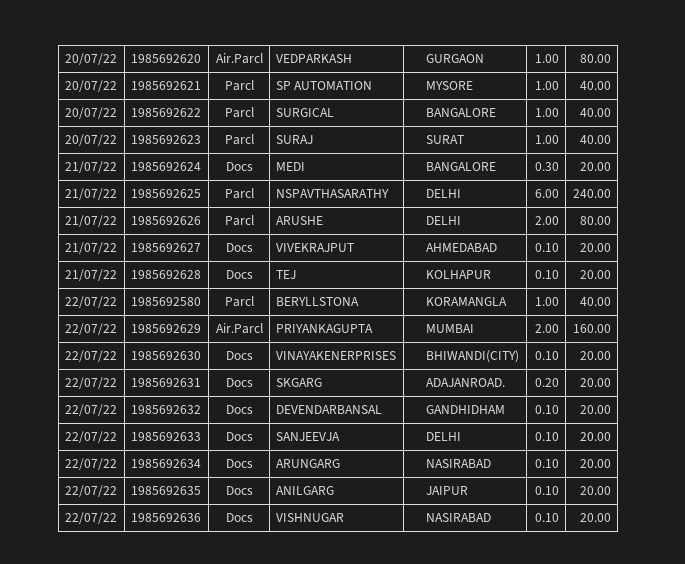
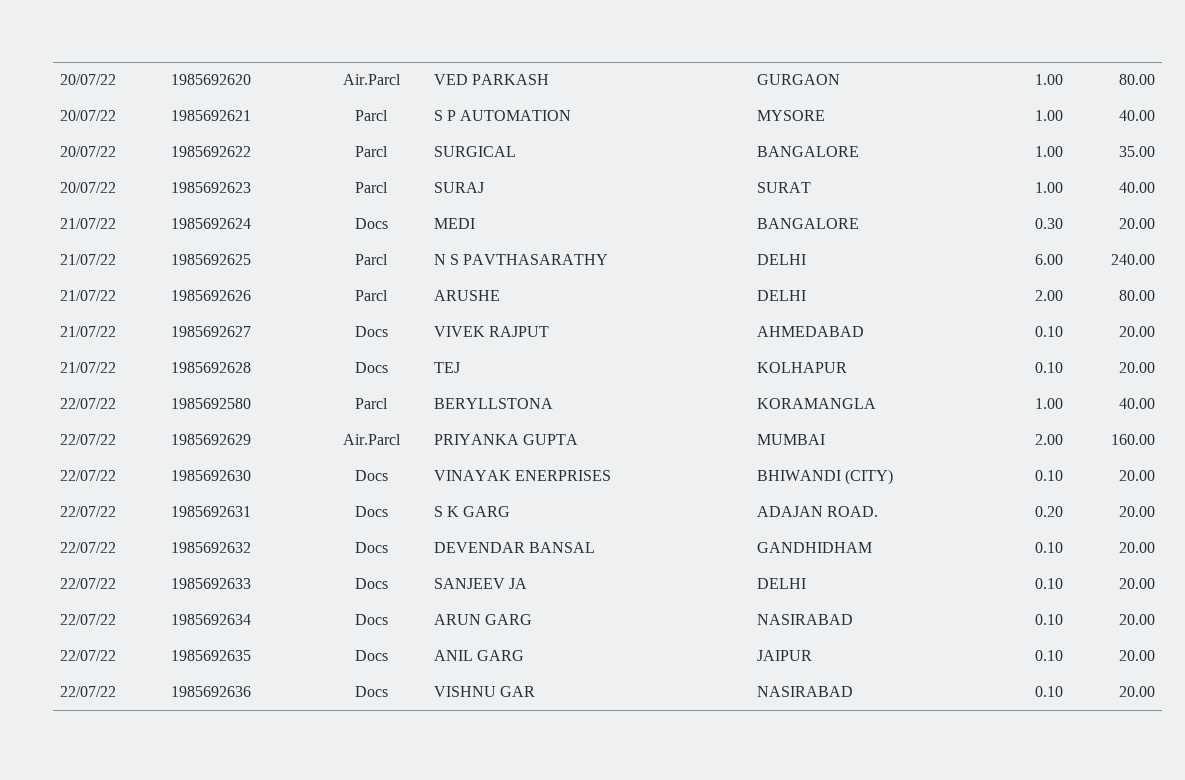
- 20/07/22 | 1985692620 | Air.Parcl | VEDPARKASH | GURGAON | 1.00 | 80.00
+ 20/07/22 | 1985692620 | Air.Parcl | VED PARKASH | GURGAON | 1.00 | 80.00
- 20/07/22 | 1985692621 | Parcl | SP AUTOMATION | MYSORE | 1.00 | 40.00
+ 20/07/22 | 1985692621 | Parcl | S P AUTOMATION | MYSORE | 1.00 | 40.00
- 20/07/22 | 1985692622 | Parcl | SURGICAL | BANGALORE | 1.00 | 40.00
+ 20/07/22 | 1985692622 | Parcl | SURGICAL | BANGALORE | 1.00 | 35.00
- 21/07/22 | 1985692625 | Parcl | NSPAVTHASARATHY | DELHI | 6.00 | 240.00
+ 21/07/22 | 1985692625 | Parcl | N S PAVTHASARATHY | DELHI | 6.00 | 240.00
- 21/07/22 | 1985692627 | Docs | VIVEKRAJPUT | AHMEDABAD | 0.10 | 20.00
+ 21/07/22 | 1985692627 | Docs | VIVEK RAJPUT | AHMEDABAD | 0.10 | 20.00
- 22/07/22 | 1985692629 | Air.Parcl | PRIYANKAGUPTA | MUMBAI | 2.00 | 160.00
+ 22/07/22 | 1985692629 | Air.Parcl | PRIYANKA GUPTA | MUMBAI | 2.00 | 160.00
- 22/07/22 | 1985692630 | Docs | VINAYAKENERPRISES | BHIWANDI(CITY) | 0.10 | 20.00
+ 22/07/22 | 1985692630 | Docs | VINAYAK ENERPRISES | BHIWANDI (CITY) | 0.10 | 20.00
- 22/07/22 | 1985692631 | Docs | SKGARG | ADAJANROAD. | 0.20 | 20.00
+ 22/07/22 | 1985692631 | Docs | S K GARG | ADAJAN ROAD. | 0.20 | 20.00
- 22/07/22 | 1985692632 | Docs | DEVENDARBANSAL | GANDHIDHAM | 0.10 | 20.00
+ 22/07/22 | 1985692632 | Docs | DEVENDAR BANSAL | GANDHIDHAM | 0.10 | 20.00
- 22/07/22 | 1985692633 | Docs | SANJEEVJA | DELHI | 0.10 | 20.00
+ 22/07/22 | 1985692633 | Docs | SANJEEV JA | DELHI | 0.10 | 20.00
- 22/07/22 | 1985692634 | Docs | ARUNGARG | NASIRABAD | 0.10 | 20.00
+ 22/07/22 | 1985692634 | Docs | ARUN GARG | NASIRABAD | 0.10 | 20.00
- 22/07/22 | 1985692635 | Docs | ANILGARG | JAIPUR | 0.10 | 20.00
+ 22/07/22 | 1985692635 | Docs | ANIL GARG | JAIPUR | 0.10 | 20.00
- 22/07/22 | 1985692636 | Docs | VISHNUGAR | NASIRABAD | 0.10 | 20.00
+ 22/07/22 | 1985692636 | Docs | VISHNU GAR | NASIRABAD | 0.10 | 20.00

